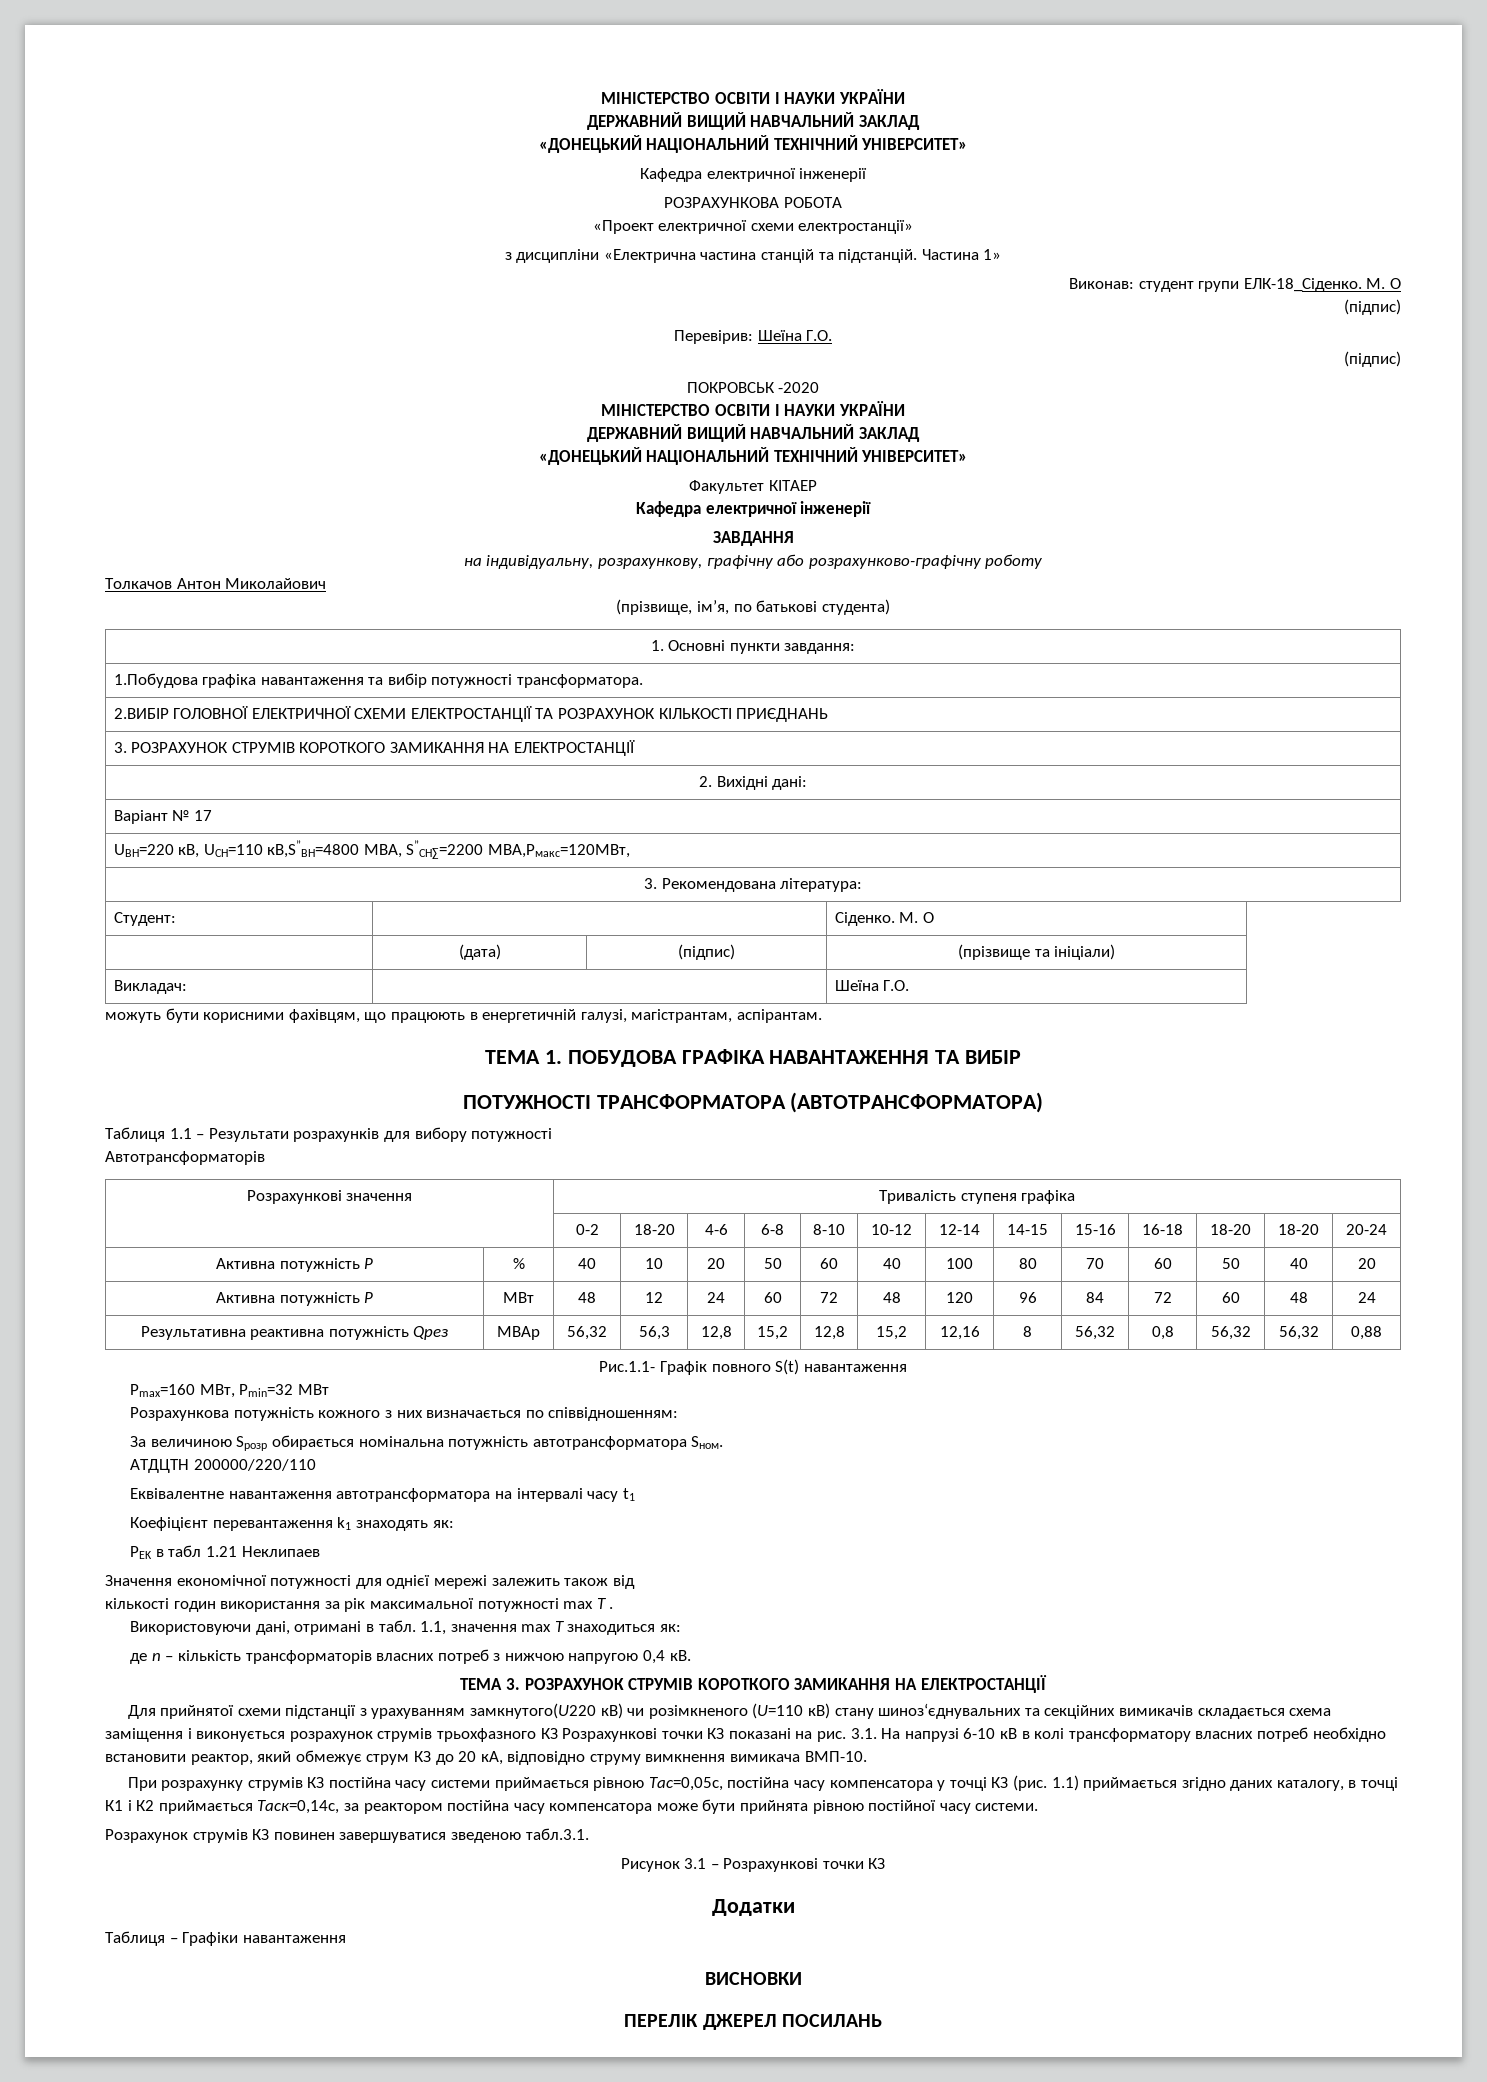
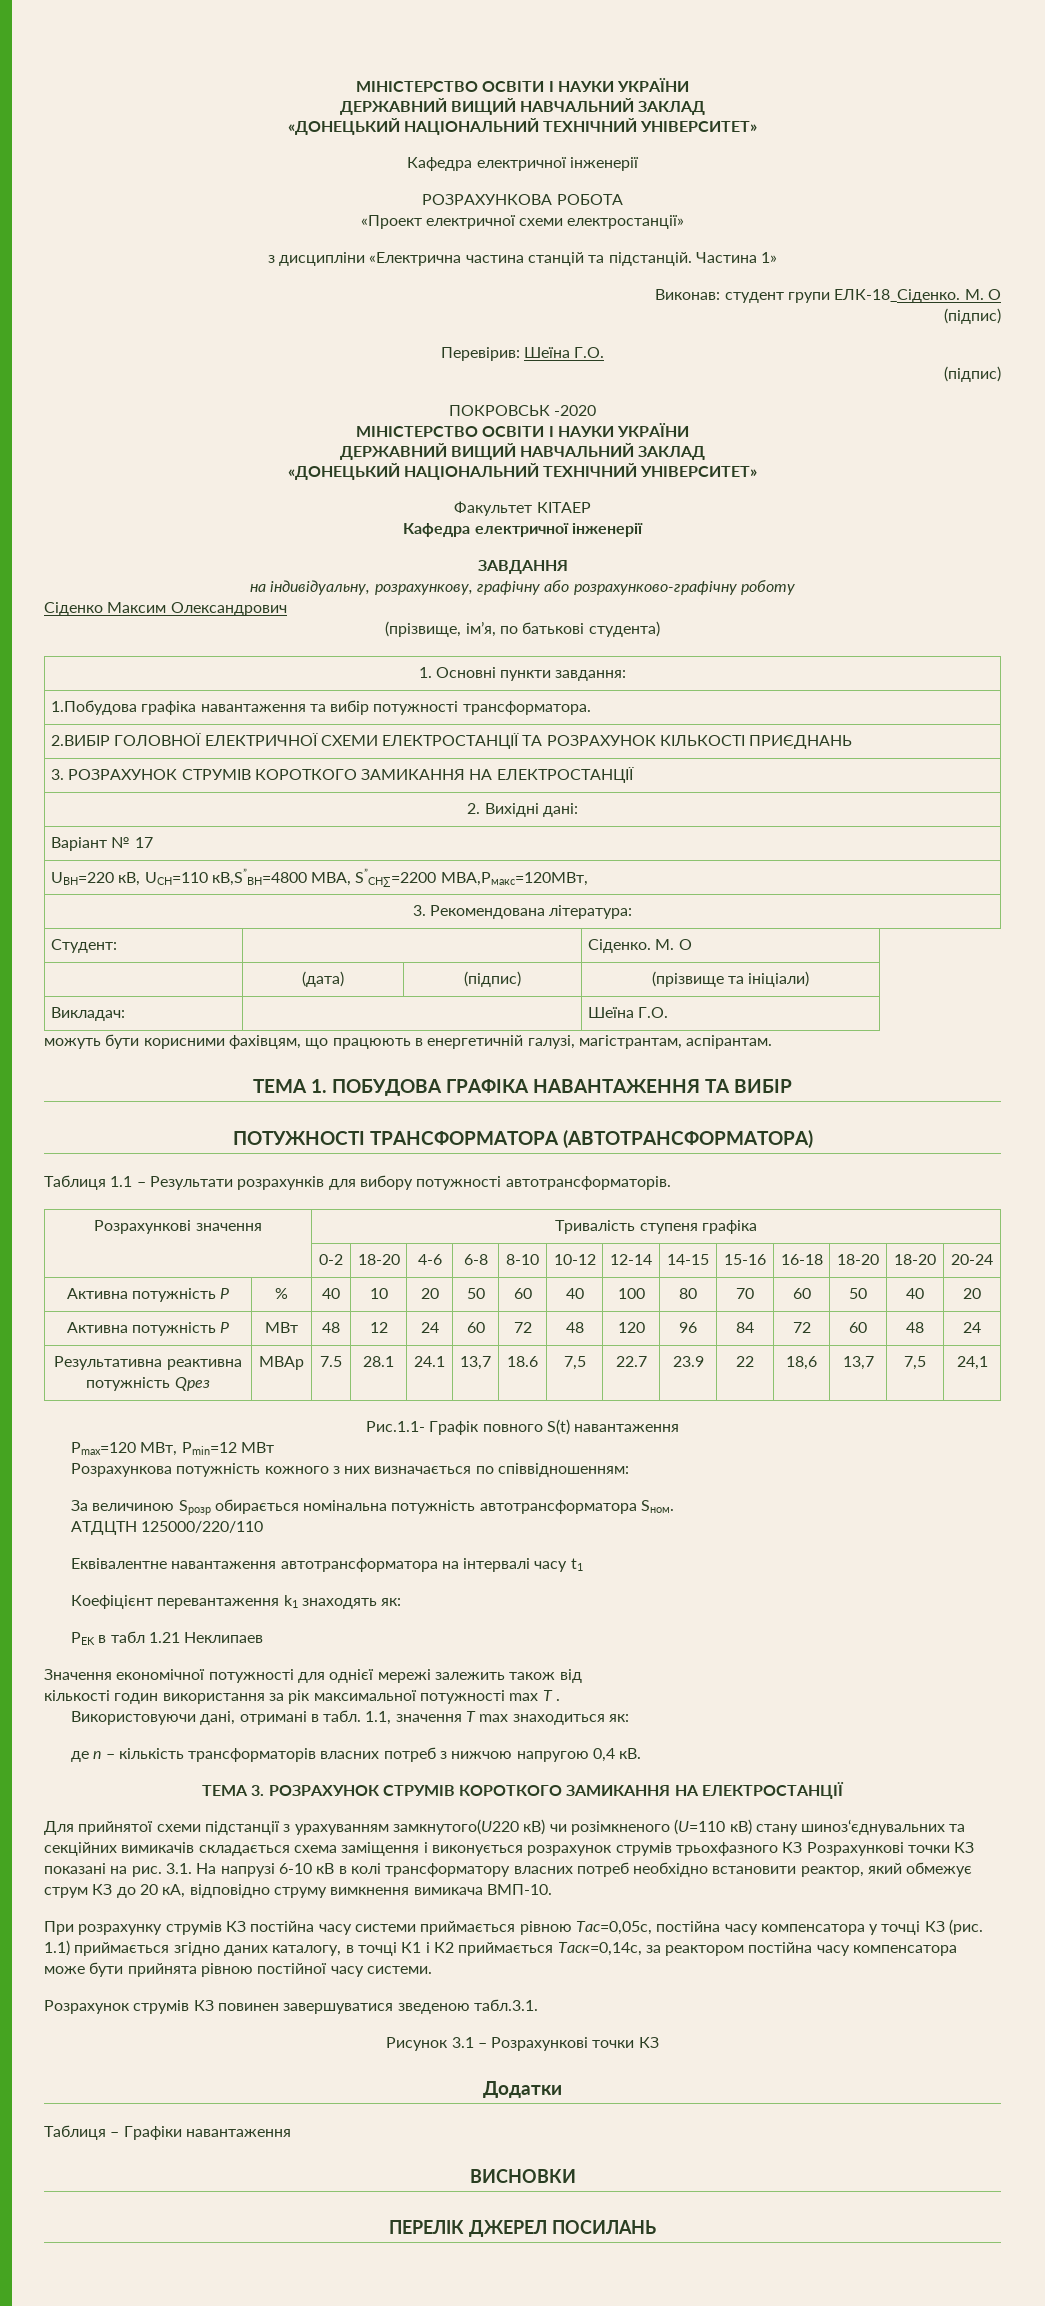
- Толкачов Антон Миколайович
+ Сіденко Максим Олександрович
- Таблиця 1.1 – Результати розрахунків для вибору потужності
- Автотрансформаторів
+ Таблиця 1.1 – Результати розрахунків для вибору потужності автотрансформаторів.
- Результативна реактивна потужність Qрез | МВАр | 56,32 | 56,3 | 12,8 | 15,2 | 12,8 | 15,2 | 12,16 | 8 | 56,32 | 0,8 | 56,32 | 56,32 | 0,88
+ Результативна реактивна потужність Qрез | МВАр | 7.5 | 28.1 | 24.1 | 13,7 | 18.6 | 7,5 | 22.7 | 23.9 | 22 | 18,6 | 13,7 | 7,5 | 24,1
- Pmax=160 МВт, Pmin=32 МВт
+ Pmax=120 МВт, Pmin=12 МВт
- АТДЦТН 200000/220/110
+ АТДЦТН 125000/220/110
- 1.1, значення max T знаходиться як:
+ 1.1, значення T max знаходиться як:

